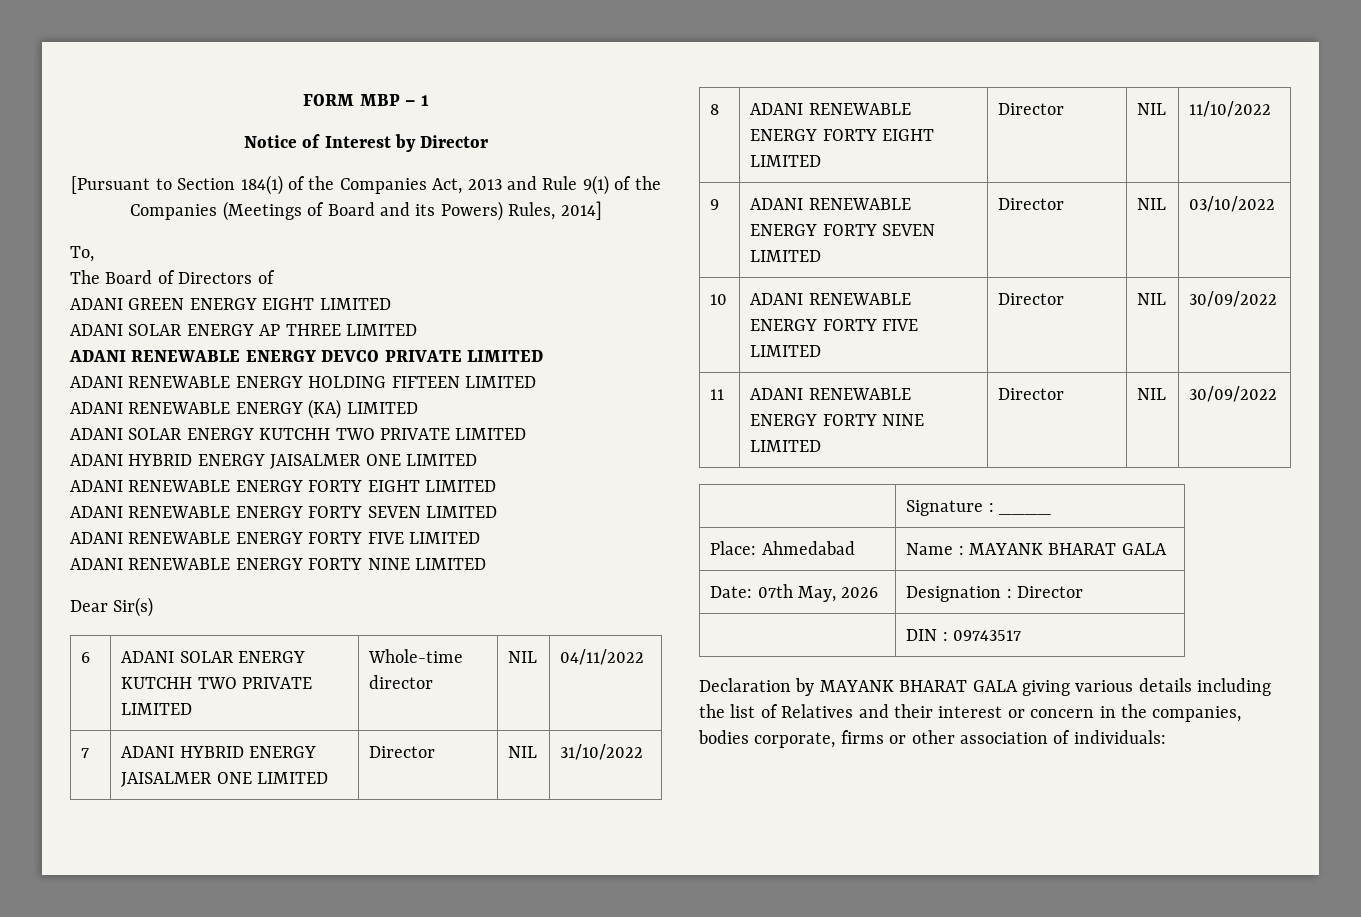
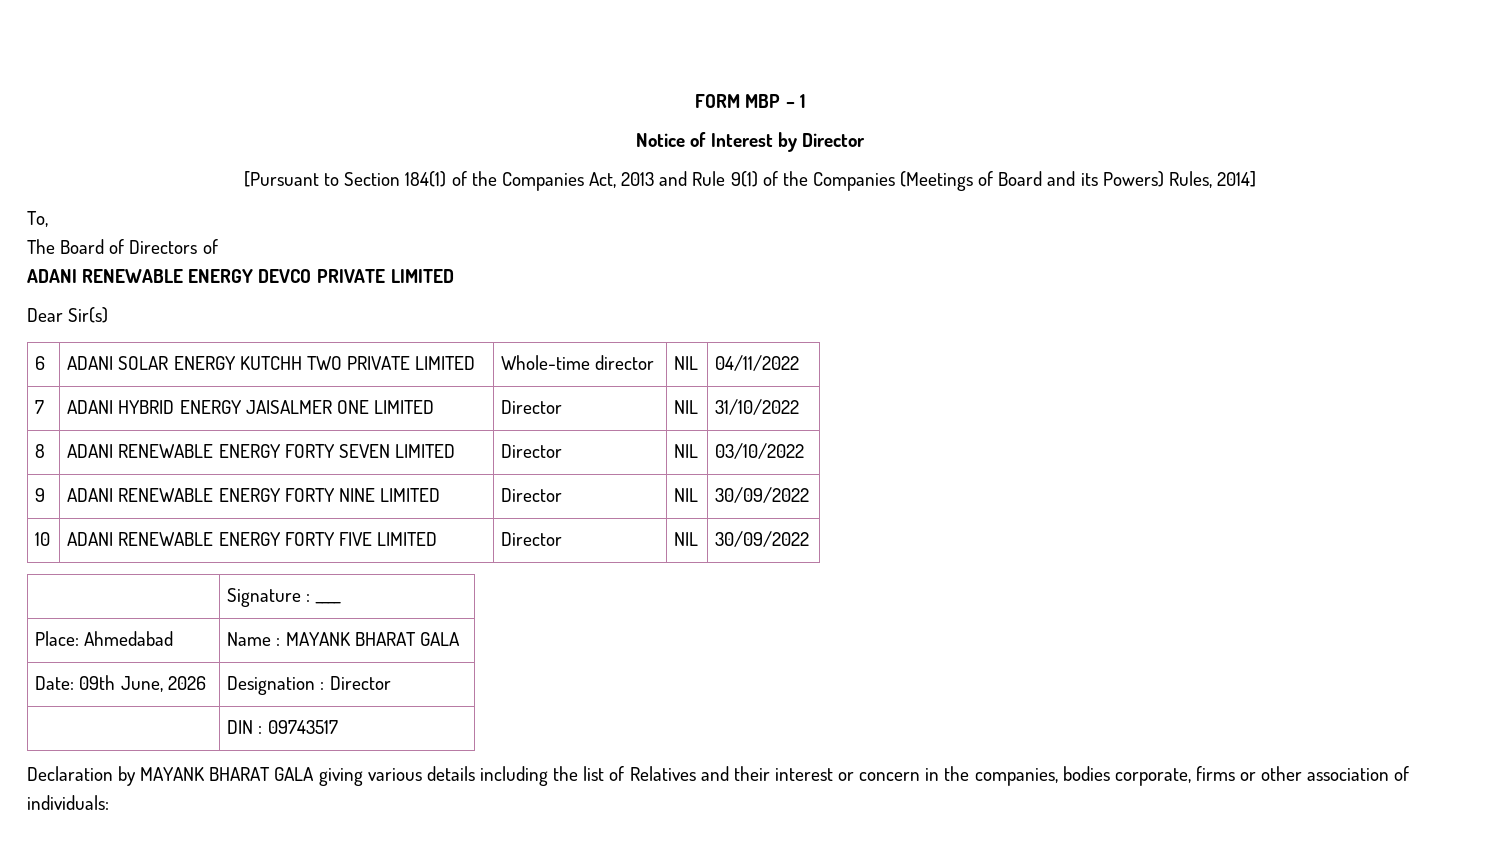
- ADANI GREEN ENERGY EIGHT LIMITED
- ADANI SOLAR ENERGY AP THREE LIMITED
- ADANI RENEWABLE ENERGY HOLDING FIFTEEN LIMITED
- ADANI RENEWABLE ENERGY (KA) LIMITED
- ADANI SOLAR ENERGY KUTCHH TWO PRIVATE LIMITED
- ADANI HYBRID ENERGY JAISALMER ONE LIMITED
- ADANI RENEWABLE ENERGY FORTY EIGHT LIMITED
- ADANI RENEWABLE ENERGY FORTY SEVEN LIMITED
- ADANI RENEWABLE ENERGY FORTY FIVE LIMITED
- ADANI RENEWABLE ENERGY FORTY NINE LIMITED
- 8 | ADANI RENEWABLE ENERGY FORTY EIGHT LIMITED | Director | NIL | 11/10/2022
- 9 | ADANI RENEWABLE ENERGY FORTY SEVEN LIMITED | Director | NIL | 03/10/2022
+ 8 | ADANI RENEWABLE ENERGY FORTY SEVEN LIMITED | Director | NIL | 03/10/2022
+ 9 | ADANI RENEWABLE ENERGY FORTY NINE LIMITED | Director | NIL | 30/09/2022
  10 | ADANI RENEWABLE ENERGY FORTY FIVE LIMITED | Director | NIL | 30/09/2022
- 11 | ADANI RENEWABLE ENERGY FORTY NINE LIMITED | Director | NIL | 30/09/2022
- Date: 07th May, 2026 | Designation : Director
+ Date: 09th June, 2026 | Designation : Director

